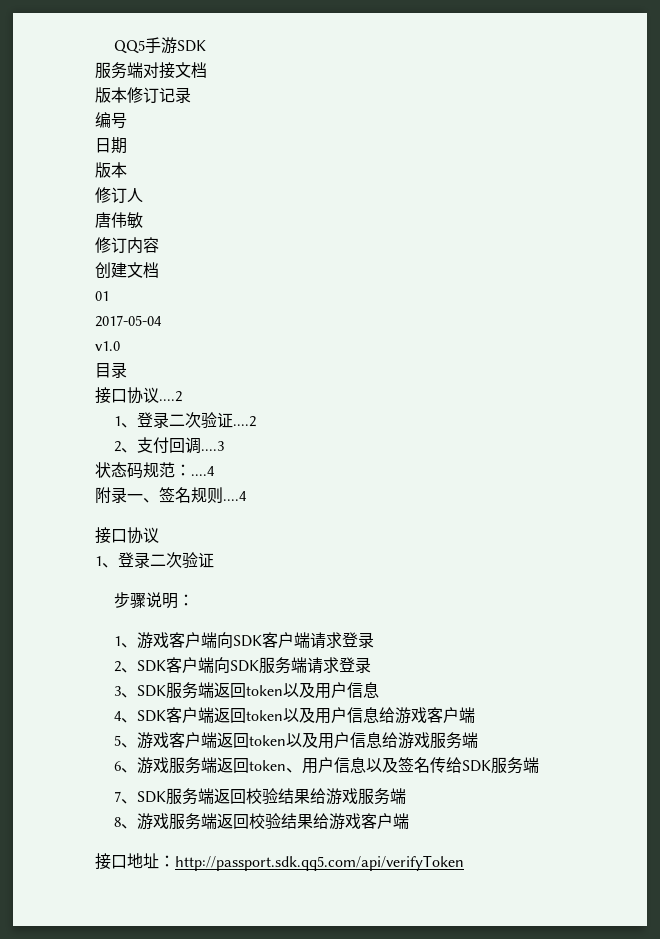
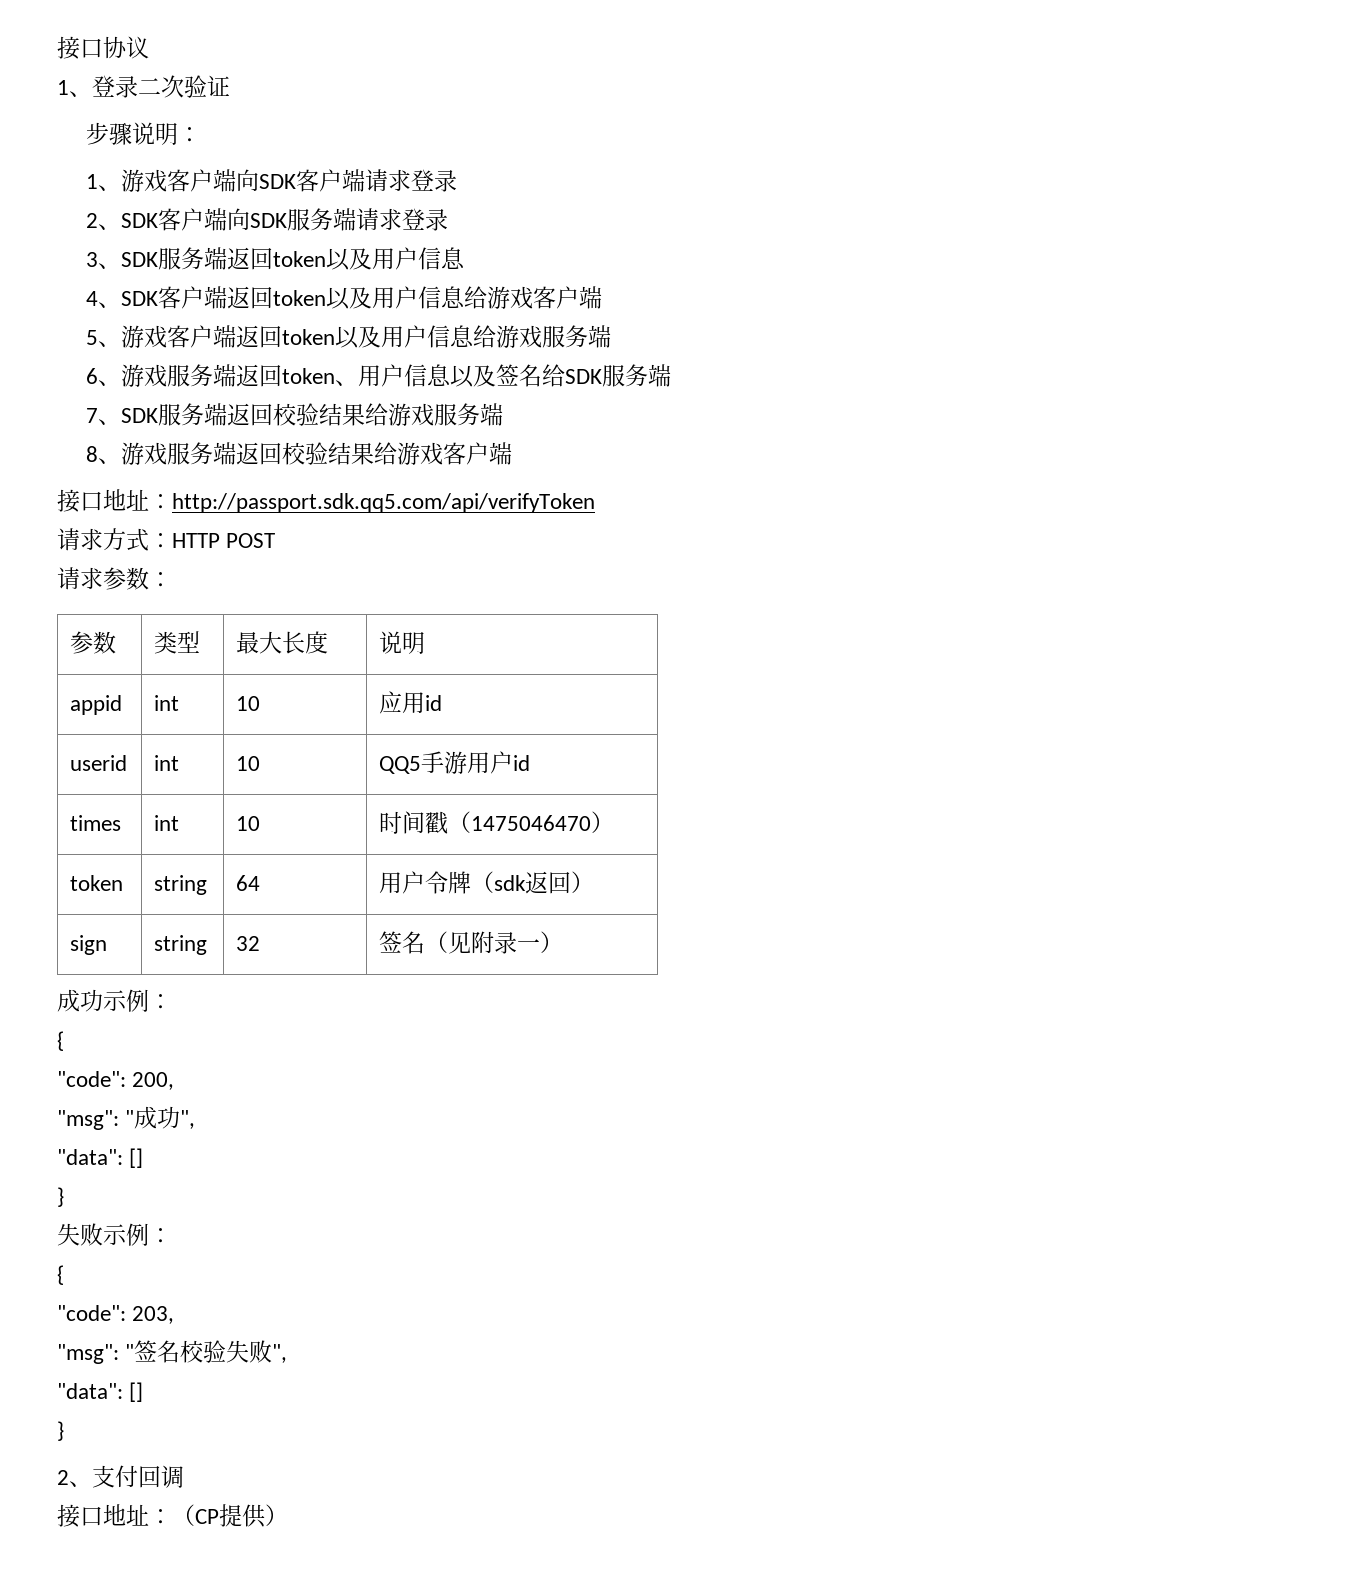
- QQ5手游SDK
- 服务端对接文档
- 版本修订记录
- 编号
- 日期
- 版本
- 修订人
- 唐伟敏
- 修订内容
- 创建文档
- 01
- 2017-05-04
- v1.0
- 目录
- 接口协议....2
- 1、登录二次验证....2
- 2、支付回调....3
- 状态码规范：....4
- 附录一、签名规则....4
- 6、游戏服务端返回token、用户信息以及签名传给SDK服务端
+ 6、游戏服务端返回token、用户信息以及签名给SDK服务端
+ 请求方式：HTTP POST
+ 请求参数：
+ 参数 | 类型 | 最大长度 | 说明
+ appid | int | 10 | 应用id
+ userid | int | 10 | QQ5手游用户id
+ times | int | 10 | 时间戳（1475046470）
+ token | string | 64 | 用户令牌（sdk返回）
+ sign | string | 32 | 签名（见附录一）
+ 成功示例：
+ {
+ "code": 200,
+ "msg": "成功",
+ "data": []
+ }
+ 失败示例：
+ {
+ "code": 203,
+ "msg": "签名校验失败",
+ "data": []
+ }
+ 2、支付回调
+ 接口地址：（CP提供）

